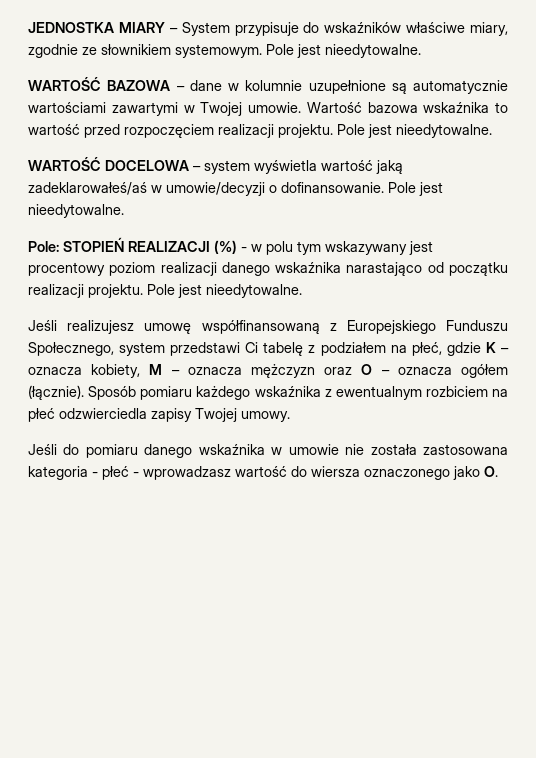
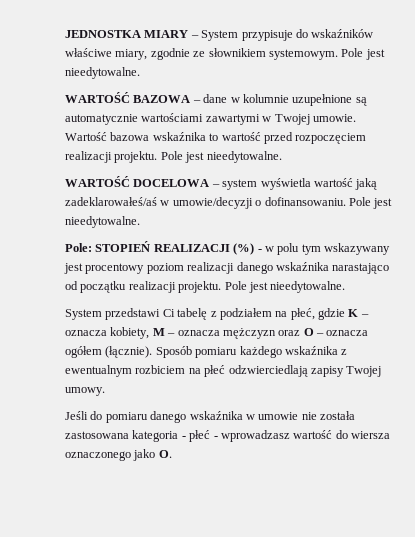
- WARTOŚĆ DOCELOWA – system wyświetla wartość jaką zadeklarowałeś/aś w umowie/decyzji o dofinansowanie.
+ WARTOŚĆ DOCELOWA – system wyświetla wartość jaką zadeklarowałeś/aś w umowie/decyzji o dofinansowaniu.
- Jeśli realizujesz umowę współfinansowaną z Europejskiego Funduszu Społecznego, system przedstawi Ci tabelę z podziałem na płeć, gdzie K – oznacza kobiety, M – oznacza mężczyzn oraz O – oznacza ogółem (łącznie).
+ System przedstawi Ci tabelę z podziałem na płeć, gdzie K – oznacza kobiety, M – oznacza mężczyzn oraz O – oznacza ogółem (łącznie).
- Sposób pomiaru każdego wskaźnika z ewentualnym rozbiciem na płeć odzwierciedla zapisy Twojej umowy.
+ Sposób pomiaru każdego wskaźnika z ewentualnym rozbiciem na płeć odzwierciedlają zapisy Twojej umowy.

